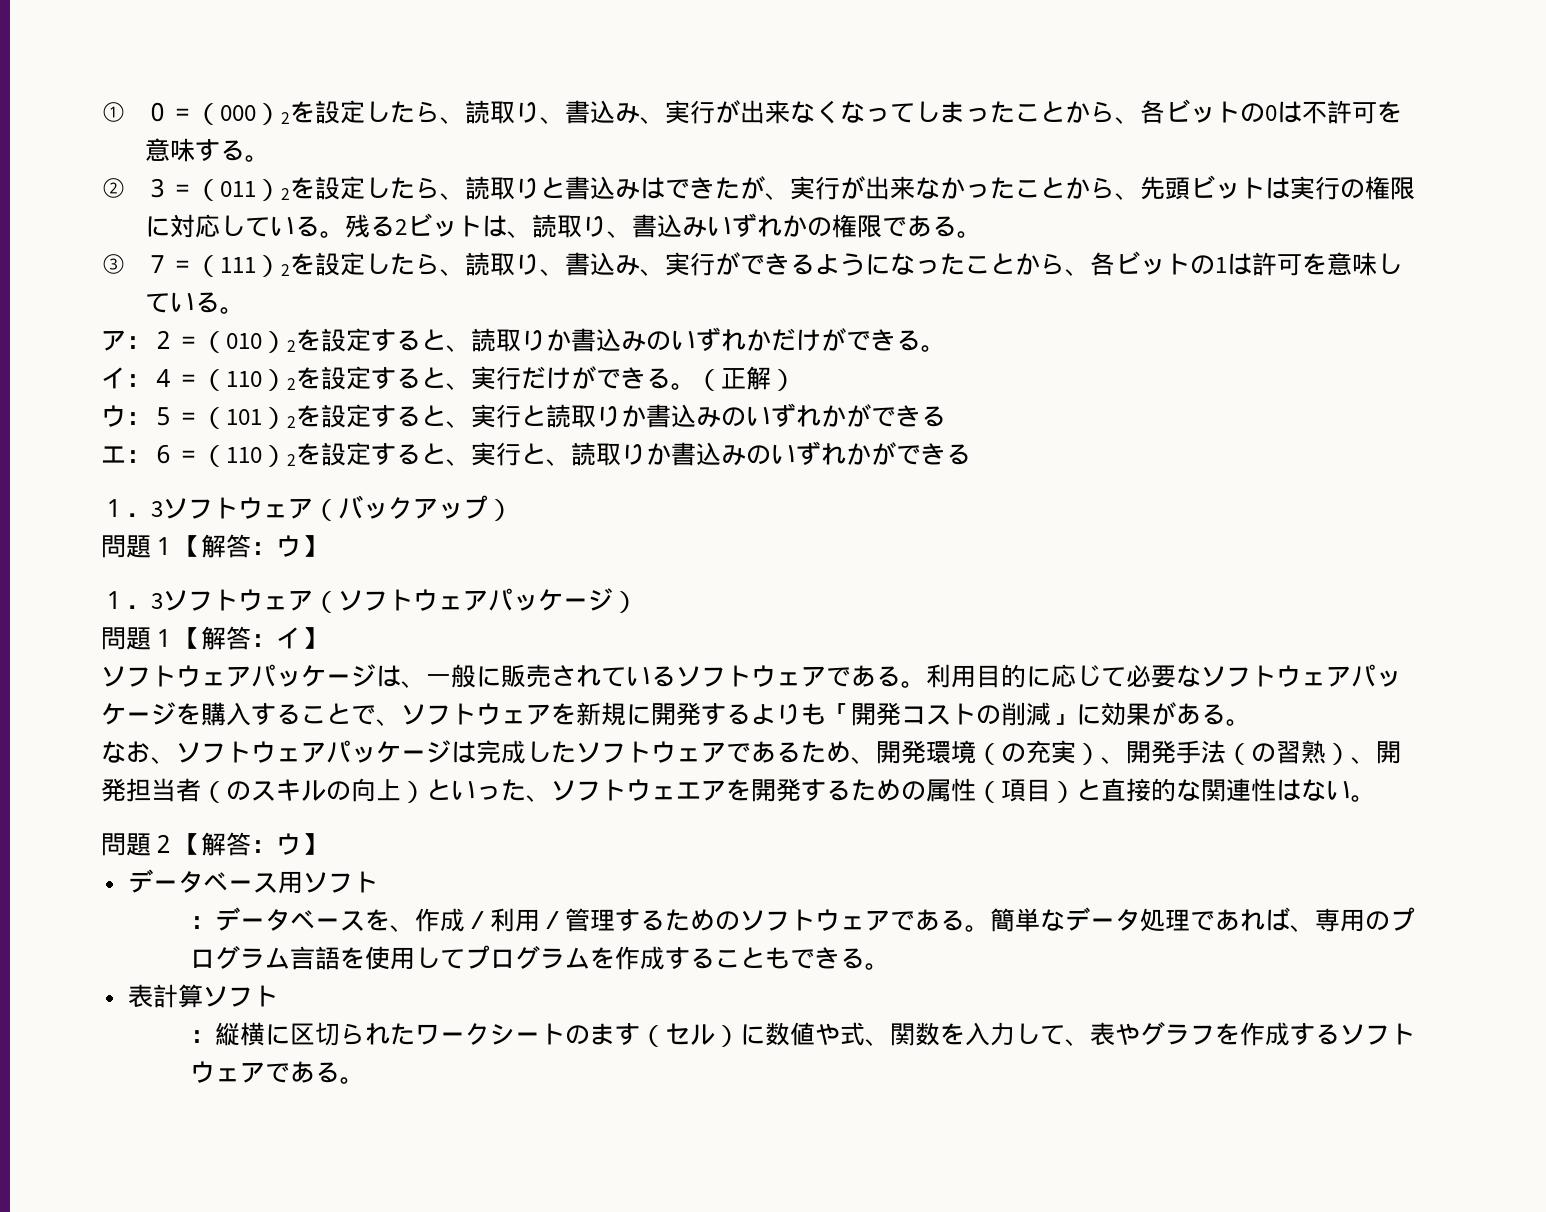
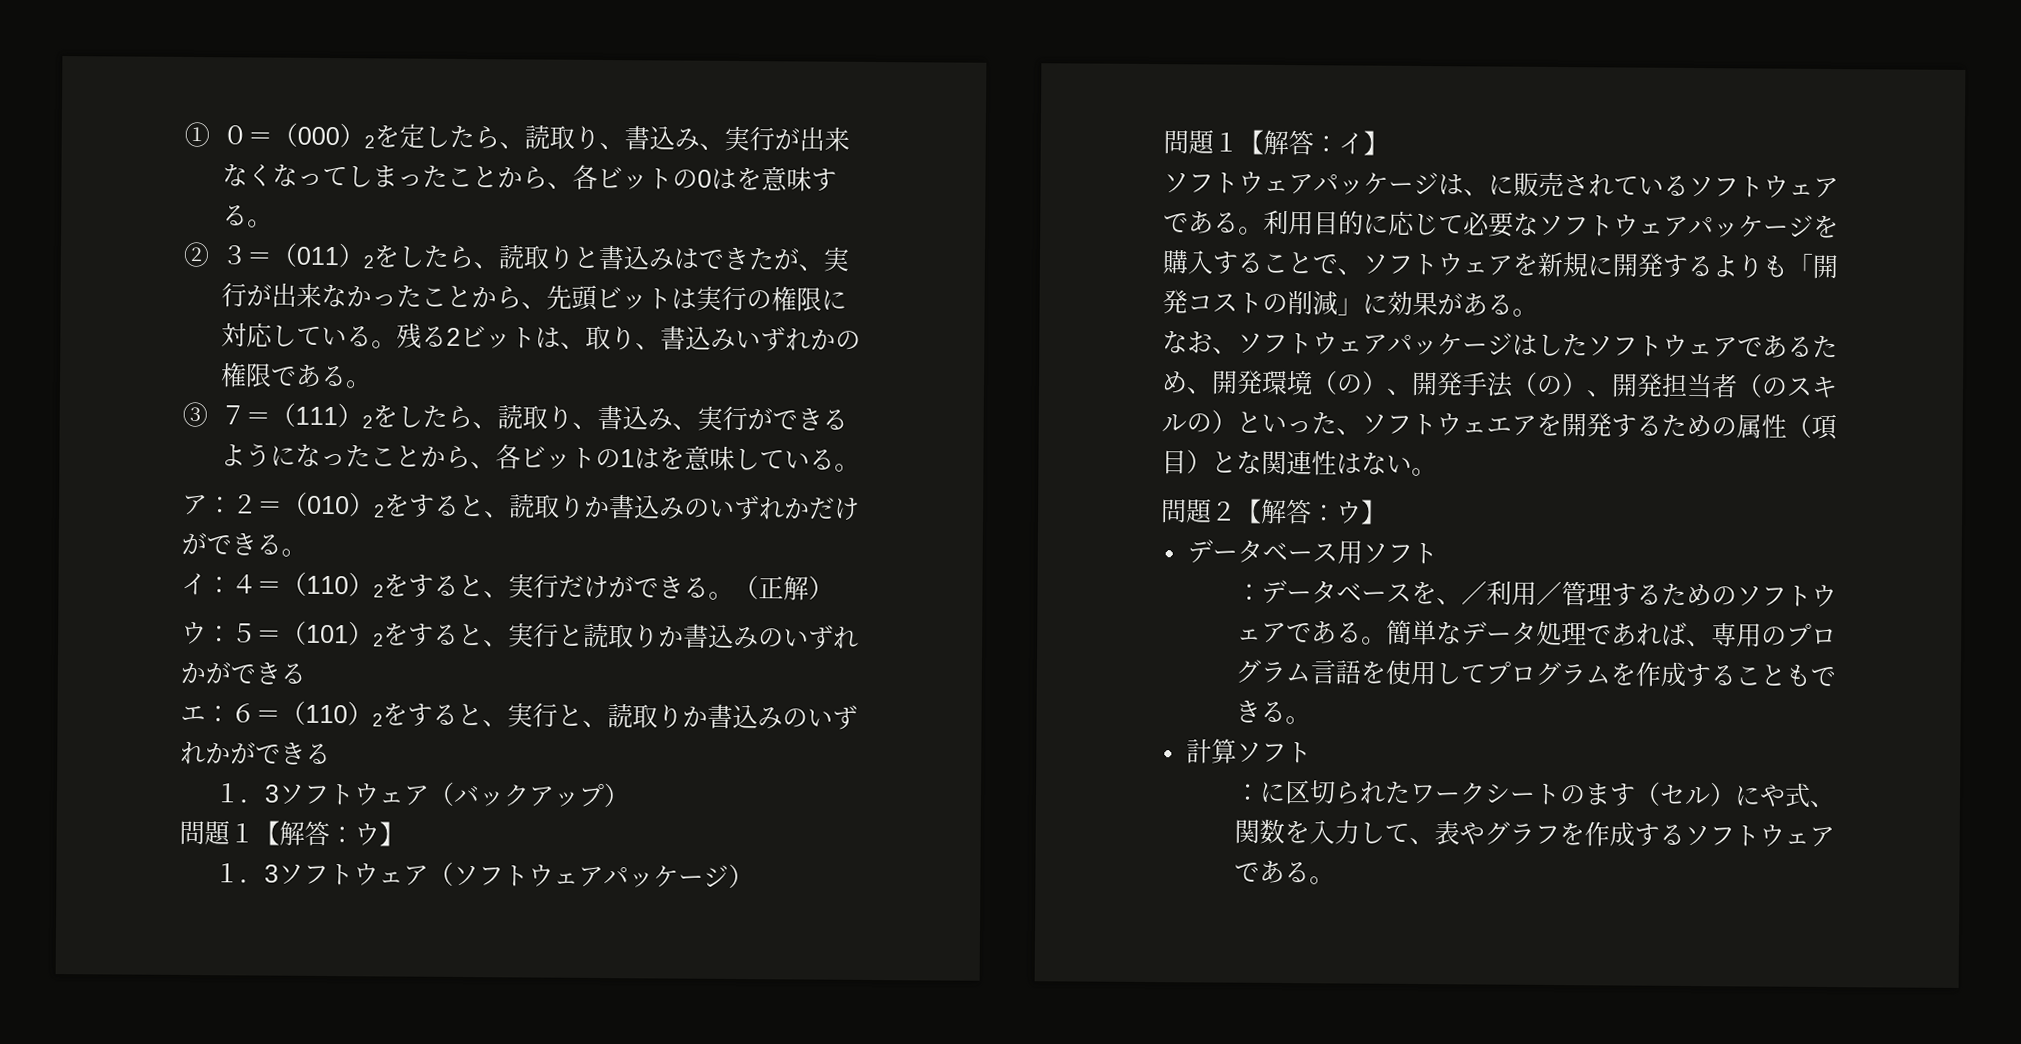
- ①０＝（000）2を設定したら、読取り、書込み、実行が出来なくなってしまったことから、各ビットの0は不許可を意味する。
+ ①０＝（000）2を定したら、読取り、書込み、実行が出来なくなってしまったことから、各ビットの0はを意味する。
- ②３＝（011）2を設定したら、読取りと書込みはできたが、実行が出来なかったことから、先頭ビットは実行の権限に対応している。
+ ②３＝（011）2をしたら、読取りと書込みはできたが、実行が出来なかったことから、先頭ビットは実行の権限に対応している。
- 残る2ビットは、読取り、書込みいずれかの権限である。
+ 残る2ビットは、取り、書込みいずれかの権限である。
- ③７＝（111）2を設定したら、読取り、書込み、実行ができるようになったことから、各ビットの1は許可を意味している。
+ ③７＝（111）2をしたら、読取り、書込み、実行ができるようになったことから、各ビットの1はを意味している。
- ア：２＝（010）2を設定すると、読取りか書込みのいずれかだけができる。
+ ア：２＝（010）2をすると、読取りか書込みのいずれかだけができる。
- イ：４＝（110）2を設定すると、実行だけができる。
+ イ：４＝（110）2をすると、実行だけができる。
- ウ：５＝（101）2を設定すると、実行と読取りか書込みのいずれかができる
+ ウ：５＝（101）2をすると、実行と読取りか書込みのいずれかができる
- エ：６＝（110）2を設定すると、実行と、読取りか書込みのいずれかができる
+ エ：６＝（110）2をすると、実行と、読取りか書込みのいずれかができる
- ソフトウェアパッケージは、一般に販売されているソフトウェアである。
+ ソフトウェアパッケージは、に販売されているソフトウェアである。
- なお、ソフトウェアパッケージは完成したソフトウェアであるため、開発環境（の充実）、開発手法（の習熟）、開発担当者（のスキルの向上）といった、ソフトウェエアを開発するための属性（項目）と直接的な関連性はない。
+ なお、ソフトウェアパッケージはしたソフトウェアであるため、開発環境（の）、開発手法（の）、開発担当者（のスキルの）といった、ソフトウェエアを開発するための属性（項目）とな関連性はない。
- ：データベースを、作成／利用／管理するためのソフトウェアである。
+ ：データベースを、／利用／管理するためのソフトウェアである。
- 表計算ソフト
+ 計算ソフト
- ：縦横に区切られたワークシートのます（セル）に数値や式、関数を入力して、表やグラフを作成するソフトウェアである。
+ ：に区切られたワークシートのます（セル）にや式、関数を入力して、表やグラフを作成するソフトウェアである。

